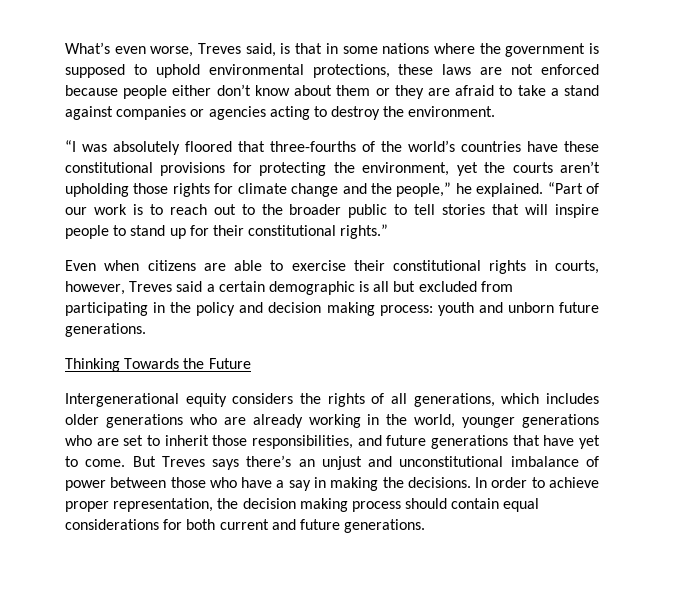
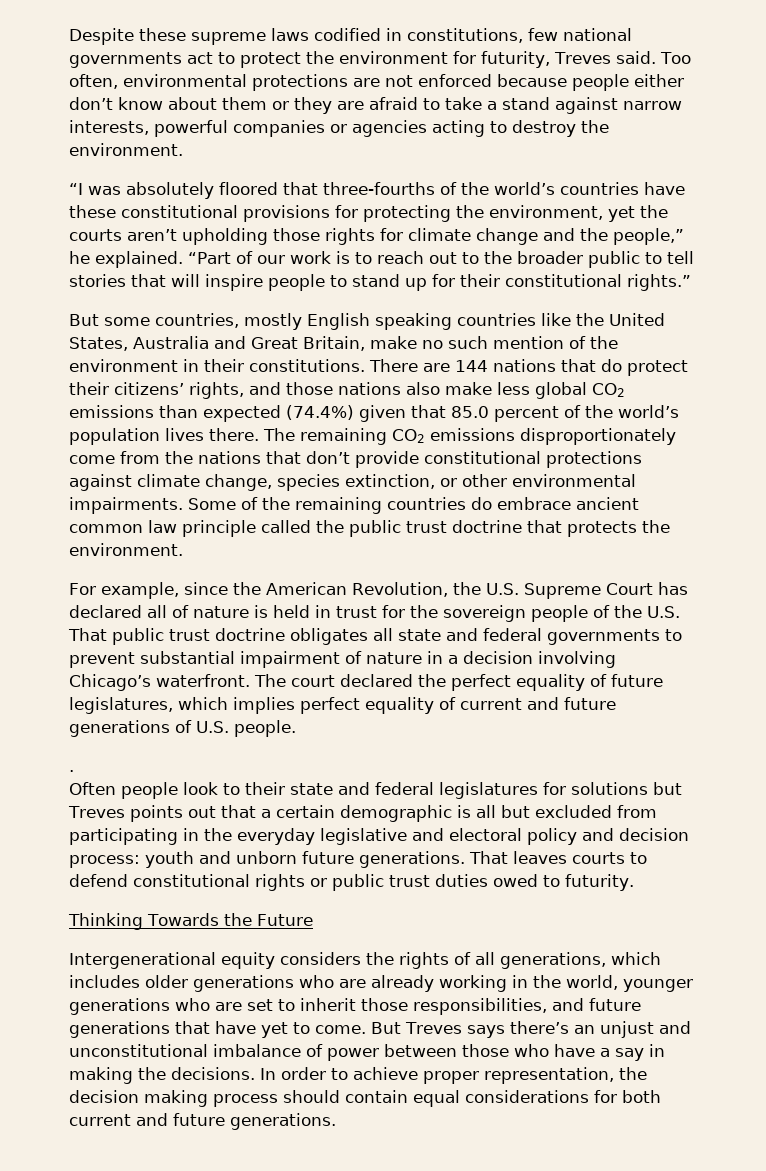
- What’s even worse, Treves said, is that in some nations where the government is supposed to uphold environmental protections, these laws are not enforced because people either don’t know about them or they are afraid to take a stand against companies or agencies acting to destroy the environment.
+ Despite these supreme laws codified in constitutions, few national governments act to protect the environment for futurity, Treves said. Too often, environmental protections are not enforced because people either don’t know about them or they are afraid to take a stand against narrow interests, powerful companies or agencies acting to destroy the environment.
- Even when citizens are able to exercise their constitutional rights in courts, however, Treves said a certain demographic is all but excluded from participating in the policy and decision making process: youth and unborn future generations.
+ But some countries, mostly English speaking countries like the United States, Australia and Great Britain, make no such mention of the environment in their constitutions. There are 144 nations that do protect their citizens’ rights, and those nations also make less global CO2 emissions than expected (74.4%) given that 85.0 percent of the world’s population lives there. The remaining CO2 emissions disproportionately come from the nations that don’t provide constitutional protections against climate change, species extinction, or other environmental impairments. Some of the remaining countries do embrace ancient common law principle called the public trust doctrine that protects the environment.
+ For example, since the American Revolution, the U.S. Supreme Court has declared all of nature is held in trust for the sovereign people of the U.S. That public trust doctrine obligates all state and federal governments to prevent substantial impairment of nature in a decision involving Chicago’s waterfront. The court declared the perfect equality of future legislatures, which implies perfect equality of current and future generations of U.S. people.
+ .
+ Often people look to their state and federal legislatures for solutions but Treves points out that a certain demographic is all but excluded from participating in the everyday legislative and electoral policy and decision process: youth and unborn future generations. That leaves courts to defend constitutional rights or public trust duties owed to futurity.

